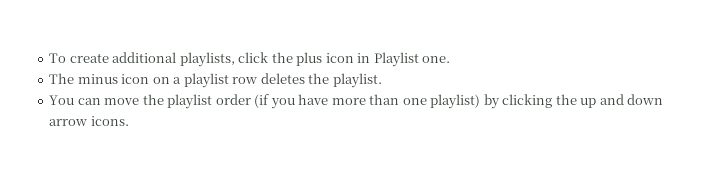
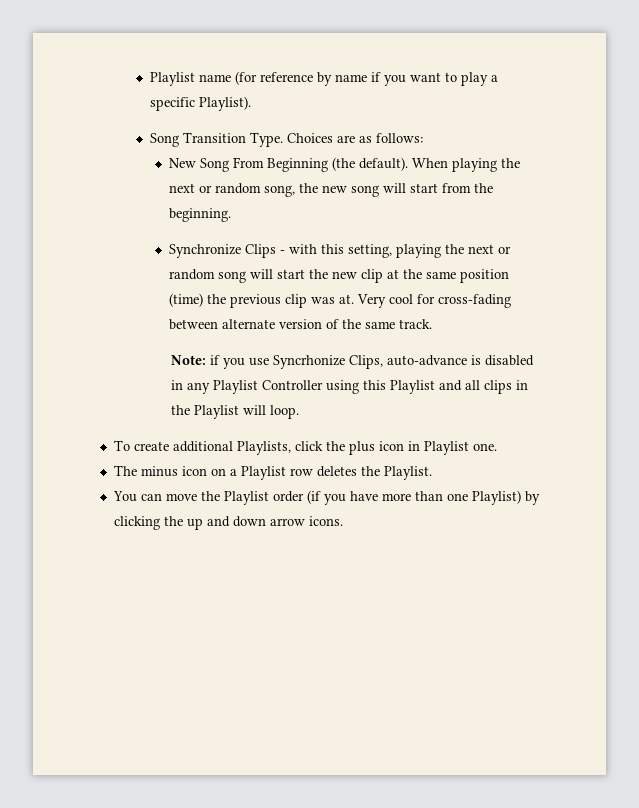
+ Playlist name (for reference by name if you want to play a specific Playlist).
+ Song Transition Type. Choices are as follows:
+ New Song From Beginning (the default). When playing the next or random song, the new song will start from the beginning.
+ Synchronize Clips - with this setting, playing the next or random song will start the new clip at the same position (time) the previous clip was at. Very cool for cross-fading between alternate version of the same track.
+ Note: if you use Syncrhonize Clips, auto-advance is disabled in any Playlist Controller using this Playlist and all clips in the Playlist will loop.
- To create additional playlists, click the plus icon in Playlist one.
+ To create additional Playlists, click the plus icon in Playlist one.
- The minus icon on a playlist row deletes the playlist.
+ The minus icon on a Playlist row deletes the Playlist.
- You can move the playlist order (if you have more than one playlist) by clicking the up and down arrow icons.
+ You can move the Playlist order (if you have more than one Playlist) by clicking the up and down arrow icons.

